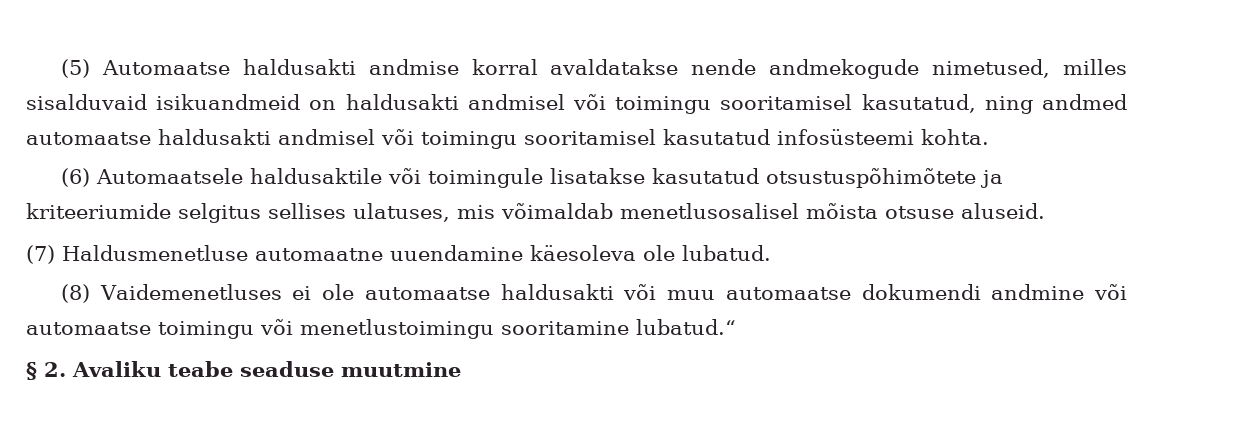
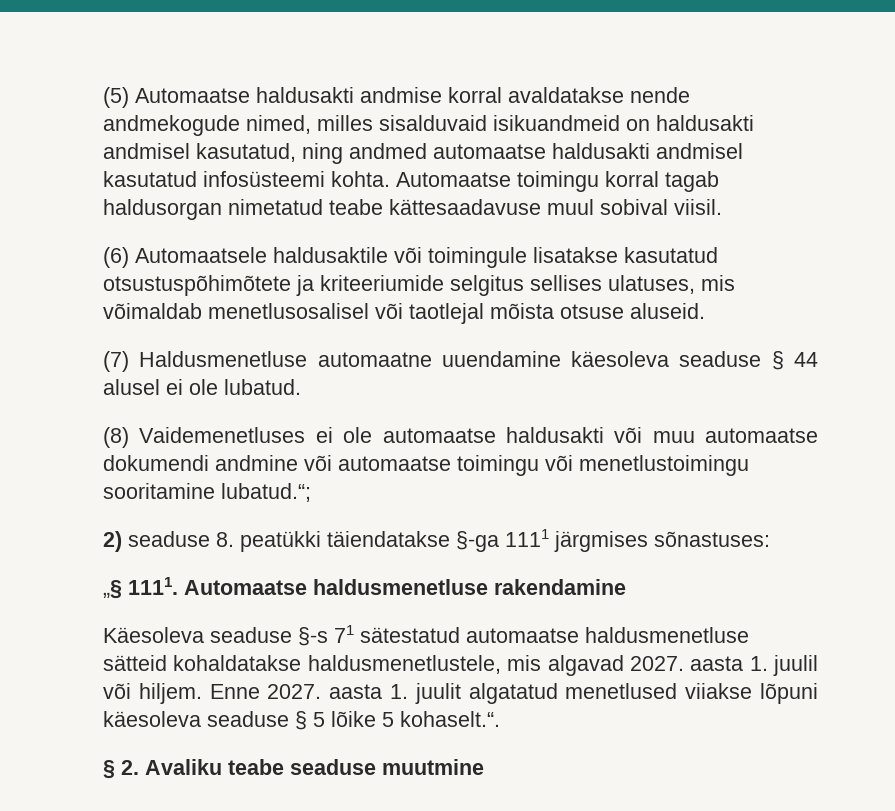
- (5) Automaatse haldusakti andmise korral avaldatakse nende andmekogude nimetused, milles sisalduvaid isikuandmeid on haldusakti andmisel või toimingu sooritamisel kasutatud, ning andmed automaatse haldusakti andmisel või toimingu sooritamisel kasutatud infosüsteemi kohta.
+ (5) Automaatse haldusakti andmise korral avaldatakse nende andmekogude nimed, milles sisalduvaid isikuandmeid on haldusakti andmisel kasutatud, ning andmed automaatse haldusakti andmisel kasutatud infosüsteemi kohta. Automaatse toimingu korral tagab haldusorgan nimetatud teabe kättesaadavuse muul sobival viisil.
- (6) Automaatsele haldusaktile või toimingule lisatakse kasutatud otsustuspõhimõtete ja kriteeriumide selgitus sellises ulatuses, mis võimaldab menetlusosalisel mõista otsuse aluseid.
+ (6) Automaatsele haldusaktile või toimingule lisatakse kasutatud otsustuspõhimõtete ja kriteeriumide selgitus sellises ulatuses, mis võimaldab menetlusosalisel või taotlejal mõista otsuse aluseid.
- (7) Haldusmenetluse automaatne uuendamine käesoleva ole lubatud.
+ (7) Haldusmenetluse automaatne uuendamine käesoleva seaduse § 44 alusel ei ole lubatud.
- (8) Vaidemenetluses ei ole automaatse haldusakti või muu automaatse dokumendi andmine või automaatse toimingu või menetlustoimingu sooritamine lubatud.“
+ (8) Vaidemenetluses ei ole automaatse haldusakti või muu automaatse dokumendi andmine või automaatse toimingu või menetlustoimingu sooritamine lubatud.“;
+ 2) seaduse 8. peatükki täiendatakse §-ga 1111 järgmises sõnastuses:
+ „§ 1111. Automaatse haldusmenetluse rakendamine
+ Käesoleva seaduse §-s 71 sätestatud automaatse haldusmenetluse sätteid kohaldatakse haldusmenetlustele, mis algavad 2027. aasta 1. juulil või hiljem. Enne 2027. aasta 1. juulit algatatud menetlused viiakse lõpuni käesoleva seaduse § 5 lõike 5 kohaselt.“.

